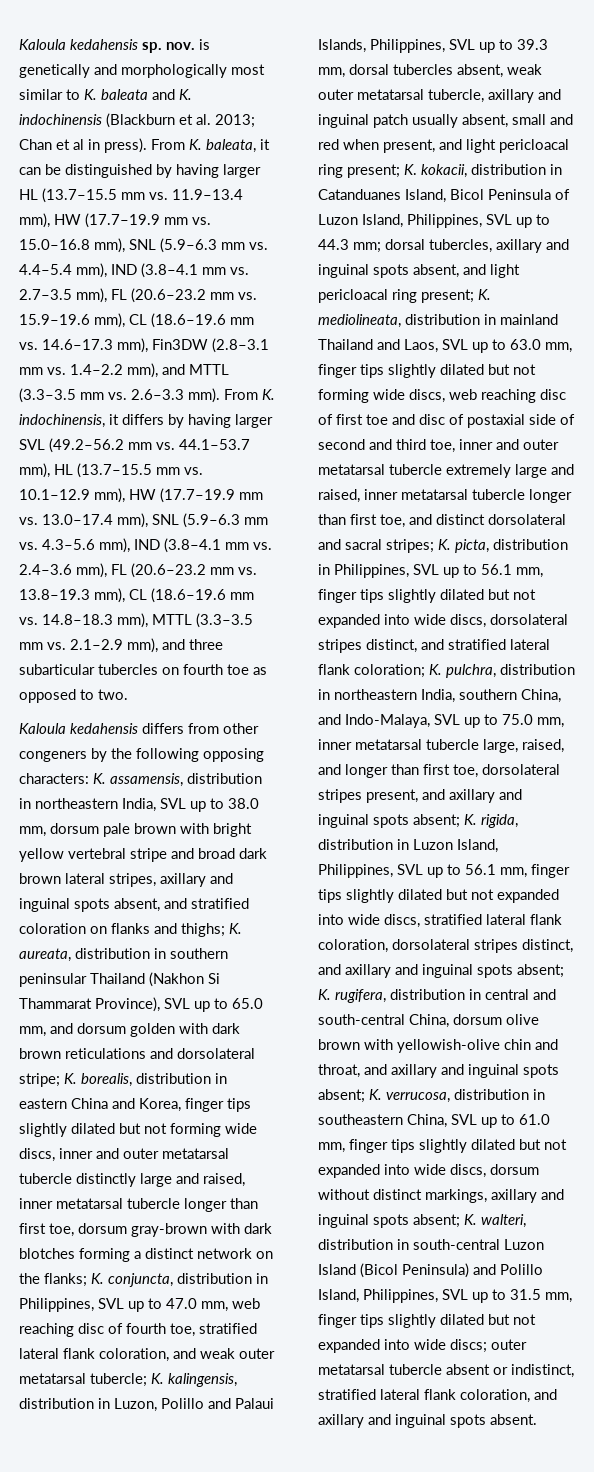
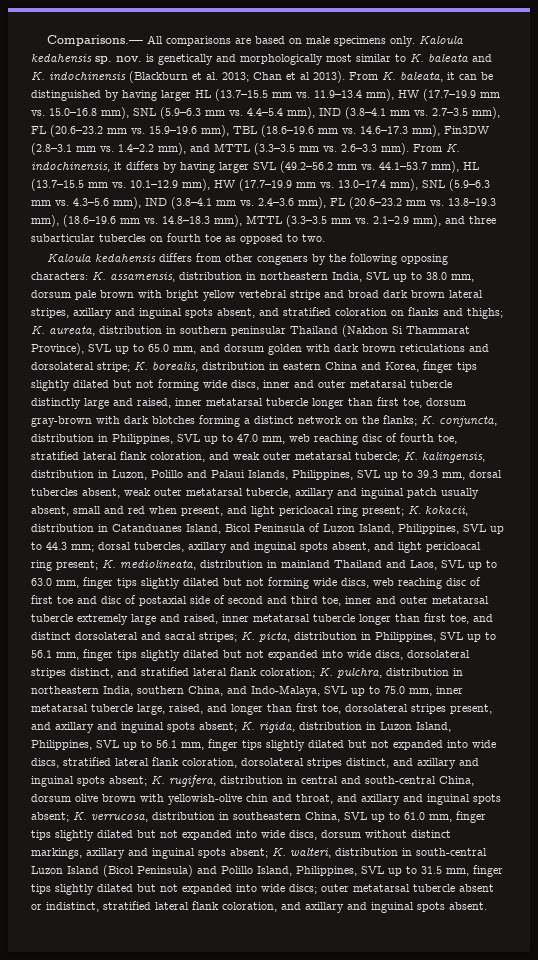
+ Comparisons.— All comparisons are based on male specimens only.
- Kaloula kedahensis sp. nov. is genetically and morphologically most similar to K. baleata and K. indochinensis (Blackburn et al. 2013; Chan et al in press).
+ Kaloula kedahensis sp. nov. is genetically and morphologically most similar to K. baleata and K. indochinensis (Blackburn et al. 2013; Chan et al 2013).
- From K. baleata, it can be distinguished by having larger HL (13.7–15.5 mm vs. 11.9–13.4 mm), HW (17.7–19.9 mm vs. 15.0–16.8 mm), SNL (5.9–6.3 mm vs. 4.4–5.4 mm), IND (3.8–4.1 mm vs. 2.7–3.5 mm), FL (20.6–23.2 mm vs. 15.9–19.6 mm), CL (18.6–19.6 mm vs. 14.6–17.3 mm), Fin3DW (2.8–3.1 mm vs. 1.4–2.2 mm), and MTTL (3.3–3.5 mm vs. 2.6–3.3 mm).
+ From K. baleata, it can be distinguished by having larger HL (13.7–15.5 mm vs. 11.9–13.4 mm), HW (17.7–19.9 mm vs. 15.0–16.8 mm), SNL (5.9–6.3 mm vs. 4.4–5.4 mm), IND (3.8–4.1 mm vs. 2.7–3.5 mm), FL (20.6–23.2 mm vs. 15.9–19.6 mm), TBL (18.6–19.6 mm vs. 14.6–17.3 mm), Fin3DW (2.8–3.1 mm vs. 1.4–2.2 mm), and MTTL (3.3–3.5 mm vs. 2.6–3.3 mm).
- From K. indochinensis, it differs by having larger SVL (49.2–56.2 mm vs. 44.1–53.7 mm), HL (13.7–15.5 mm vs. 10.1–12.9 mm), HW (17.7–19.9 mm vs. 13.0–17.4 mm), SNL (5.9–6.3 mm vs. 4.3–5.6 mm), IND (3.8–4.1 mm vs. 2.4–3.6 mm), FL (20.6–23.2 mm vs. 13.8–19.3 mm), CL (18.6–19.6 mm vs. 14.8–18.3 mm), MTTL (3.3–3.5 mm vs. 2.1–2.9 mm), and three subarticular tubercles on fourth toe as opposed to two.
+ From K. indochinensis, it differs by having larger SVL (49.2–56.2 mm vs. 44.1–53.7 mm), HL (13.7–15.5 mm vs. 10.1–12.9 mm), HW (17.7–19.9 mm vs. 13.0–17.4 mm), SNL (5.9–6.3 mm vs. 4.3–5.6 mm), IND (3.8–4.1 mm vs. 2.4–3.6 mm), FL (20.6–23.2 mm vs. 13.8–19.3 mm), (18.6–19.6 mm vs. 14.8–18.3 mm), MTTL (3.3–3.5 mm vs. 2.1–2.9 mm), and three subarticular tubercles on fourth toe as opposed to two.

